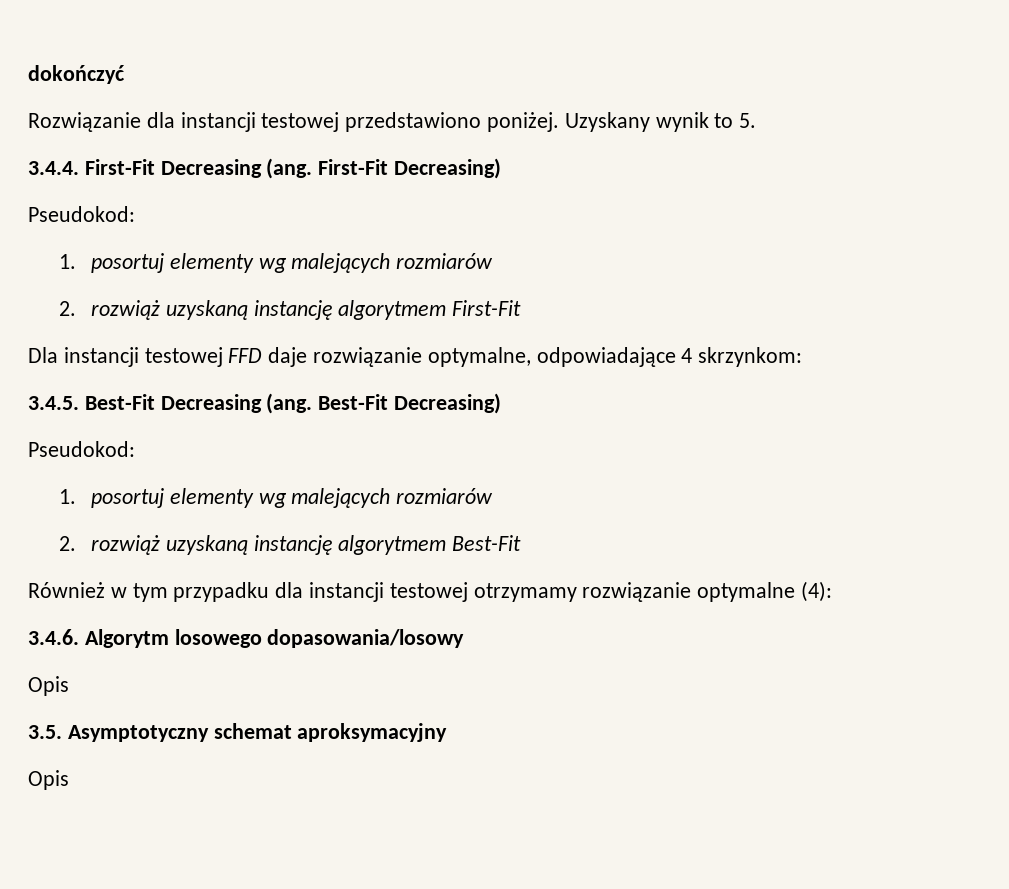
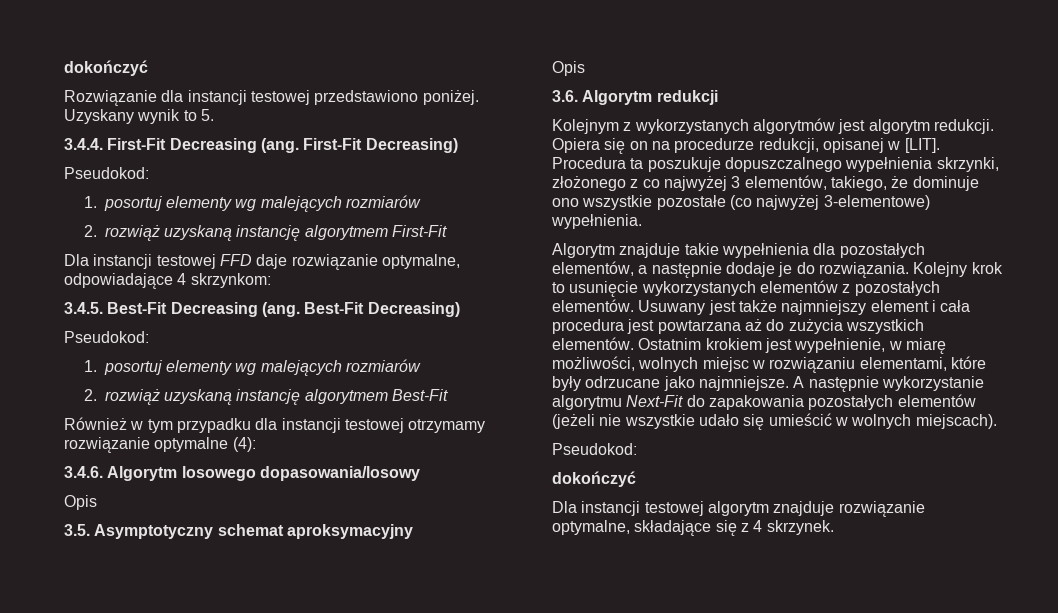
+ 3.6. Algorytm redukcji
+ Kolejnym z wykorzystanych algorytmów jest algorytm redukcji. Opiera się on na procedurze redukcji, opisanej w [LIT]. Procedura ta poszukuje dopuszczalnego wypełnienia skrzynki, złożonego z co najwyżej 3 elementów, takiego, że dominuje ono wszystkie pozostałe (co najwyżej 3-elementowe) wypełnienia.
+ Algorytm znajduje takie wypełnienia dla pozostałych elementów, a następnie dodaje je do rozwiązania. Kolejny krok to usunięcie wykorzystanych elementów z pozostałych elementów. Usuwany jest także najmniejszy element i cała procedura jest powtarzana aż do zużycia wszystkich elementów. Ostatnim krokiem jest wypełnienie, w miarę możliwości, wolnych miejsc w rozwiązaniu elementami, które były odrzucane jako najmniejsze. A następnie wykorzystanie algorytmu Next-Fit do zapakowania pozostałych elementów (jeżeli nie wszystkie udało się umieścić w wolnych miejscach).
+ Pseudokod:
+ dokończyć
+ Dla instancji testowej algorytm znajduje rozwiązanie optymalne, składające się z 4 skrzynek.

